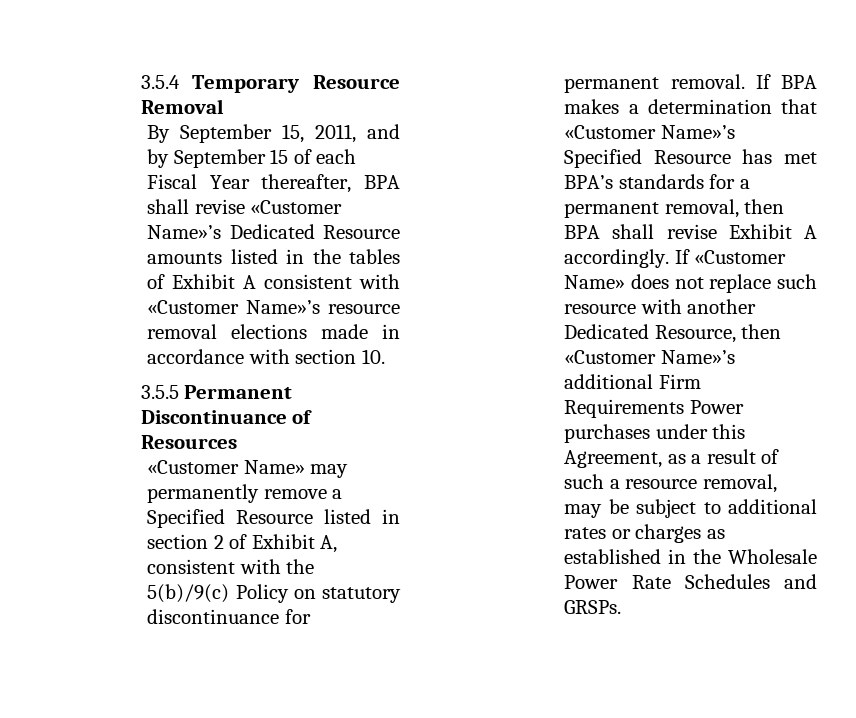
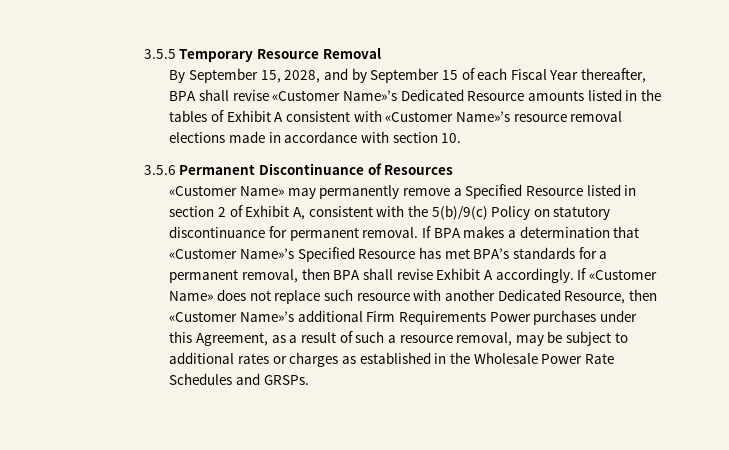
- 3.5.4 Temporary Resource Removal
+ 3.5.5 Temporary Resource Removal
- By September 15, 2011, and by September 15 of each Fiscal Year thereafter, BPA shall revise «Customer Name»’s Dedicated Resource amounts listed in the tables of Exhibit A consistent with «Customer Name»’s resource removal elections made in accordance with section 10.
+ By September 15, 2028, and by September 15 of each Fiscal Year thereafter, BPA shall revise «Customer Name»’s Dedicated Resource amounts listed in the tables of Exhibit A consistent with «Customer Name»’s resource removal elections made in accordance with section 10.
- 3.5.5 Permanent Discontinuance of Resources
+ 3.5.6 Permanent Discontinuance of Resources

